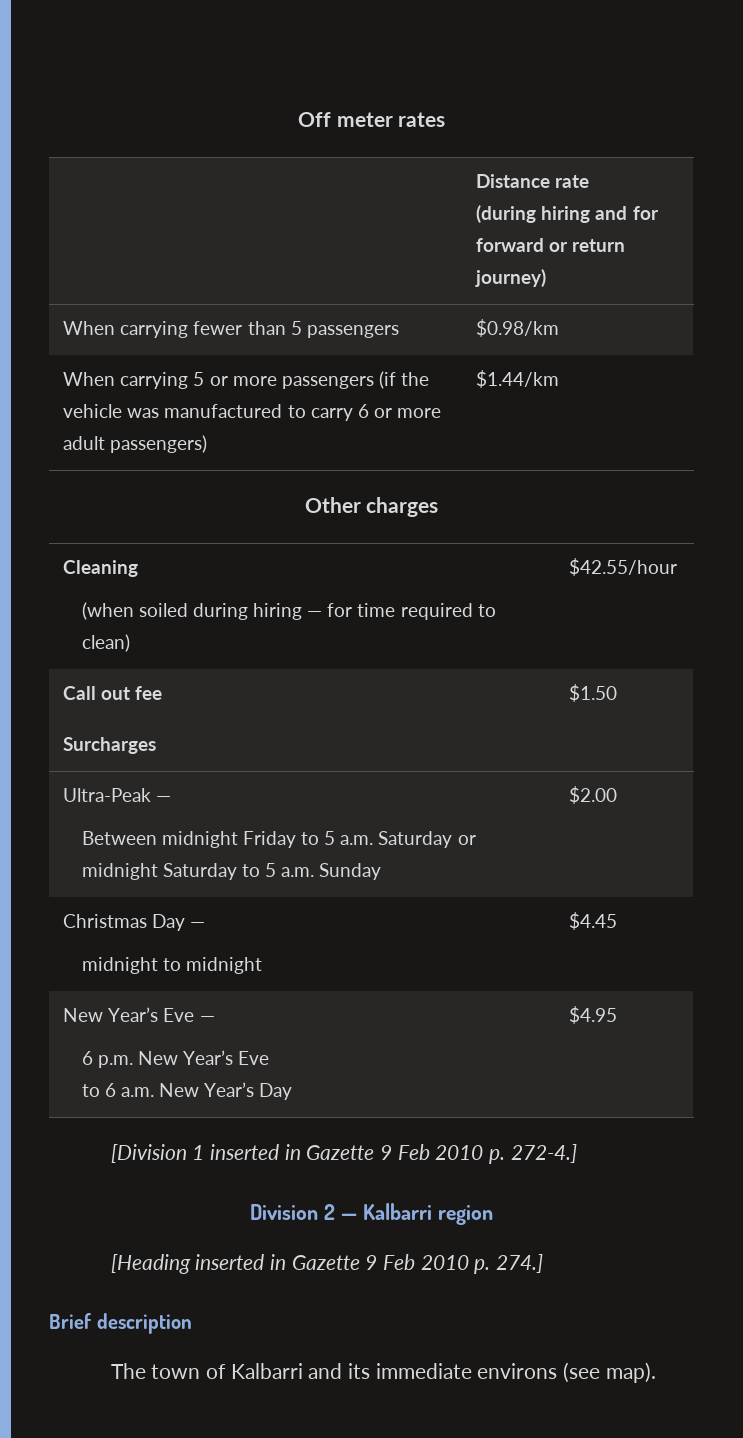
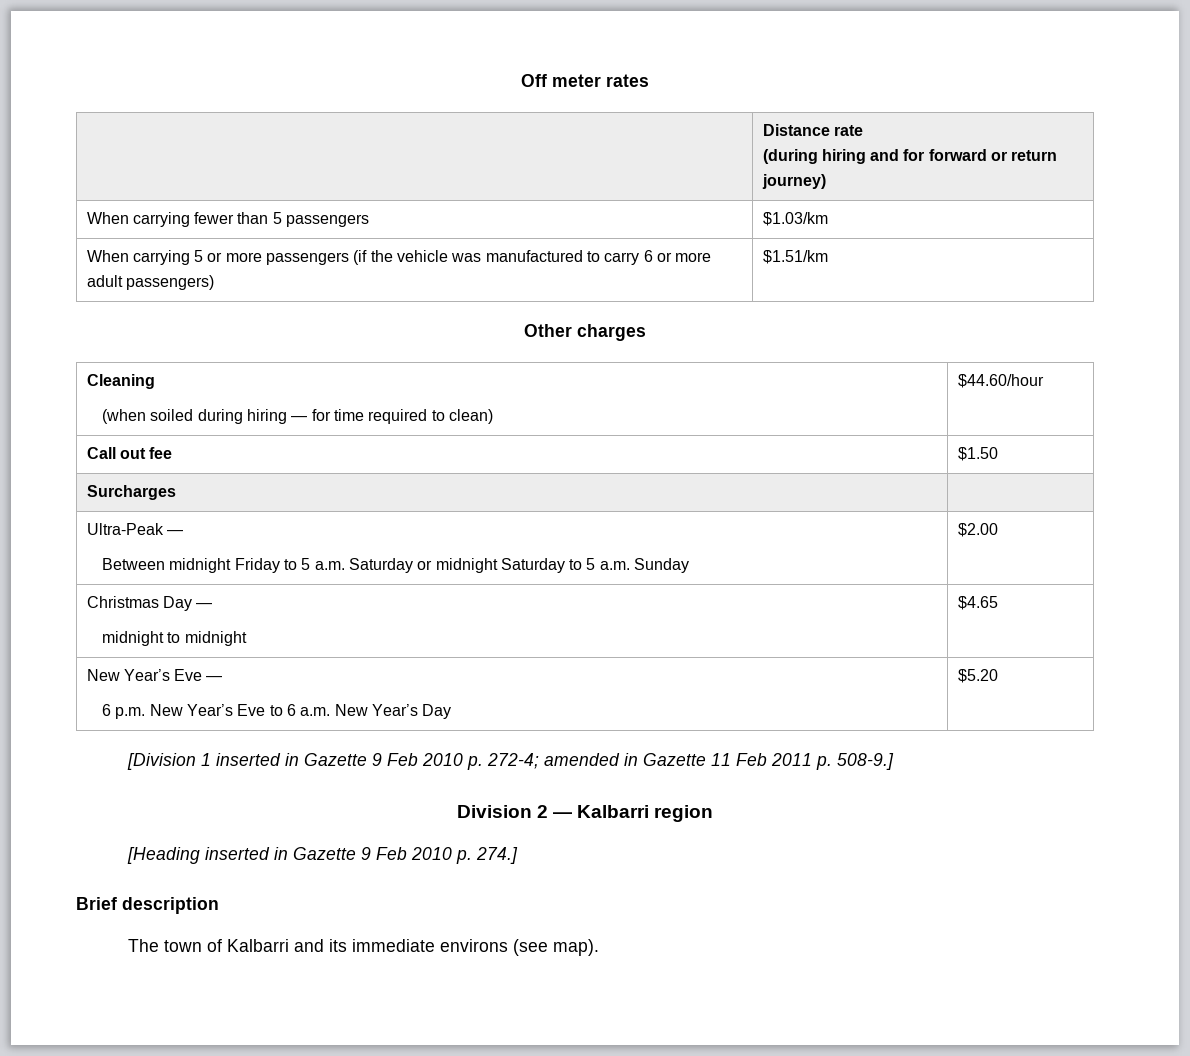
- When carrying fewer than 5 passengers | $0.98/km
+ When carrying fewer than 5 passengers | $1.03/km
- When carrying 5 or more passengers (if the vehicle was manufactured to carry 6 or more adult passengers) | $1.44/km
+ When carrying 5 or more passengers (if the vehicle was manufactured to carry 6 or more adult passengers) | $1.51/km
  Cleaning
- (when soiled during hiring — for time required to clean) | $42.55/hour
+ (when soiled during hiring — for time required to clean) | $44.60/hour
  Christmas Day —
- midnight to midnight | $4.45
+ midnight to midnight | $4.65
  New Year’s Eve —
- 6 p.m. New Year’s Eve
- to 6 a.m. New Year’s Day | $4.95
+ 6 p.m. New Year’s Eve to 6 a.m. New Year’s Day | $5.20
- [Division 1 inserted in Gazette 9 Feb 2010 p. 272-4.]
+ [Division 1 inserted in Gazette 9 Feb 2010 p. 272-4; amended in Gazette 11 Feb 2011 p. 508-9.]

